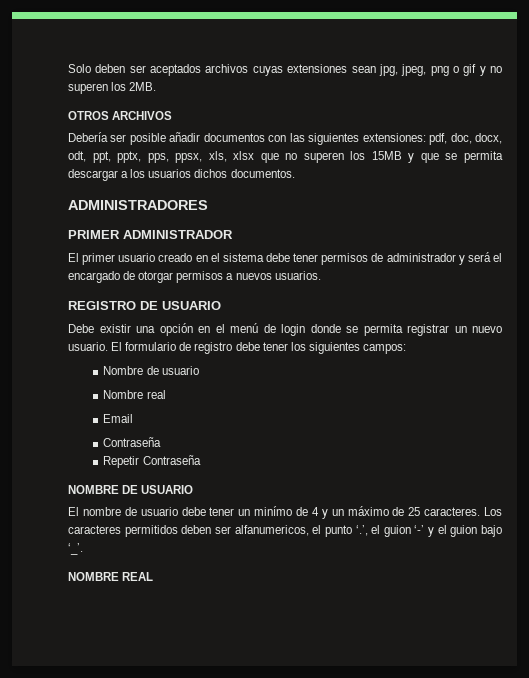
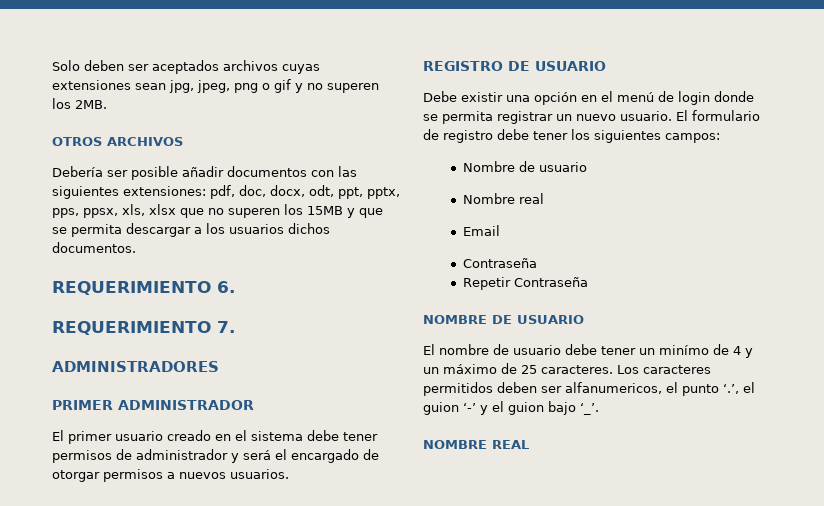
+ REQUERIMIENTO 6.
+ REQUERIMIENTO 7.

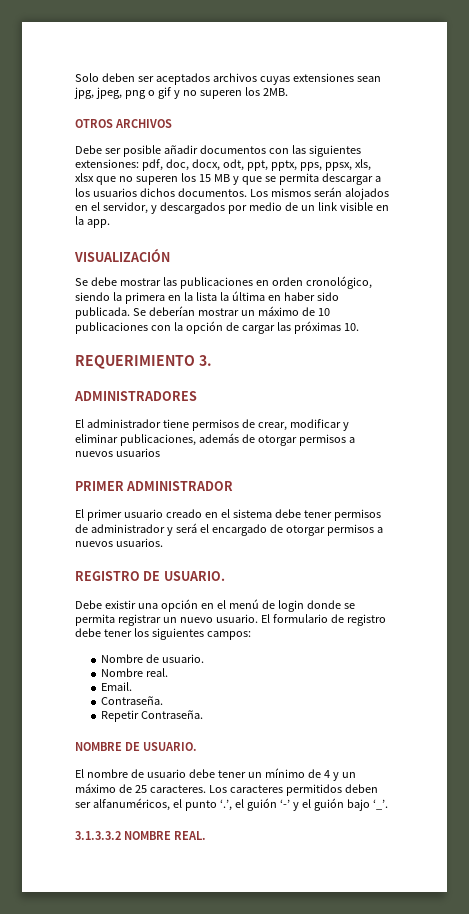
- Debería ser posible añadir documentos con las siguientes extensiones: pdf, doc, docx, odt, ppt, pptx, pps, ppsx, xls, xlsx que no superen los 15MB y que se permita descargar a los usuarios dichos documentos.
- REQUERIMIENTO 6.
- REQUERIMIENTO 7.
+ Debe ser posible añadir documentos con las siguientes extensiones: pdf, doc, docx, odt, ppt, pptx, pps, ppsx, xls, xlsx que no superen los 15 MB y que se permita descargar a los usuarios dichos documentos. Los mismos serán alojados en el servidor, y descargados por medio de un link visible en la app.
+ VISUALIZACIÓN
+ Se debe mostrar las publicaciones en orden cronológico, siendo la primera en la lista la última en haber sido publicada. Se deberían mostrar un máximo de 10 publicaciones con la opción de cargar las próximas 10.
+ REQUERIMIENTO 3.
  ADMINISTRADORES
+ El administrador tiene permisos de crear, modificar y eliminar publicaciones, además de otorgar permisos a nuevos usuarios
- REGISTRO DE USUARIO
+ REGISTRO DE USUARIO.
- Nombre de usuario
- Nombre real
- Email
- Contraseña
+ Nombre de usuario.
+ Nombre real.
+ Email.
+ Contraseña.
- Repetir Contraseña
+ Repetir Contraseña.
- NOMBRE DE USUARIO
+ NOMBRE DE USUARIO.
- El nombre de usuario debe tener un minímo de 4 y un máximo de 25 caracteres.
+ El nombre de usuario debe tener un mínimo de 4 y un máximo de 25 caracteres.
- Los caracteres permitidos deben ser alfanumericos, el punto ‘.’, el guion ‘-’ y el guion bajo ‘_’.
+ Los caracteres permitidos deben ser alfanuméricos, el punto ‘.’, el guión ‘-’ y el guión bajo ‘_’.
- NOMBRE REAL
+ 3.1.3.3.2 NOMBRE REAL.

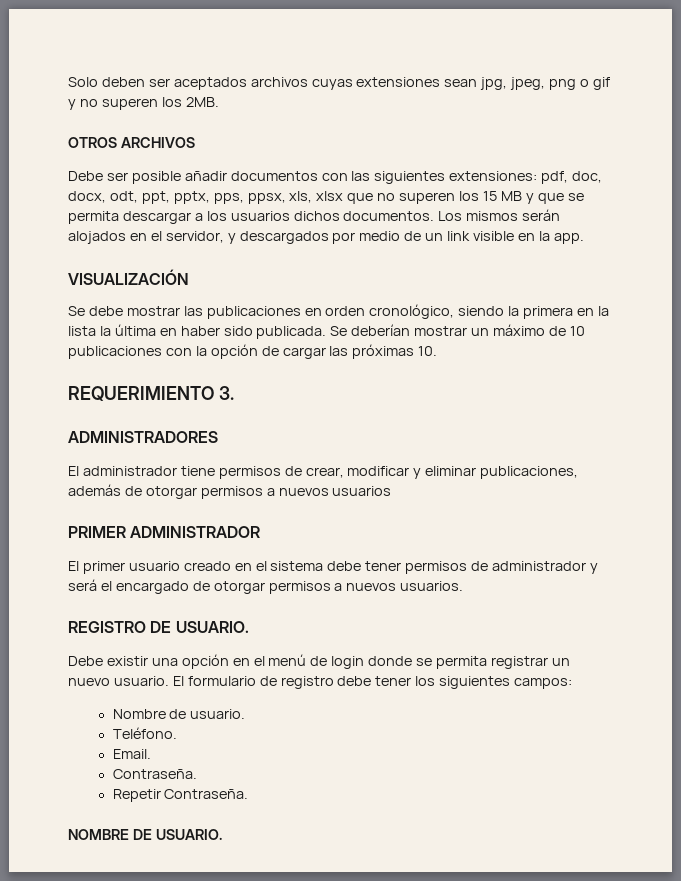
- Nombre real.
+ Teléfono.
- El nombre de usuario debe tener un mínimo de 4 y un máximo de 25 caracteres. Los caracteres permitidos deben ser alfanuméricos, el punto ‘.’, el guión ‘-’ y el guión bajo ‘_’.
- 3.1.3.3.2 NOMBRE REAL.

